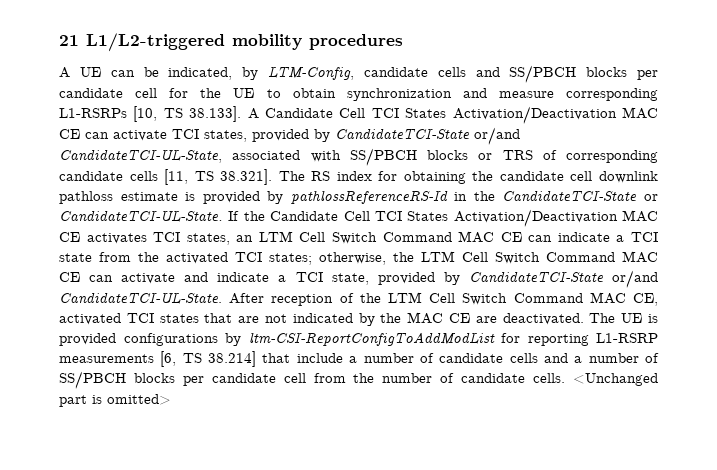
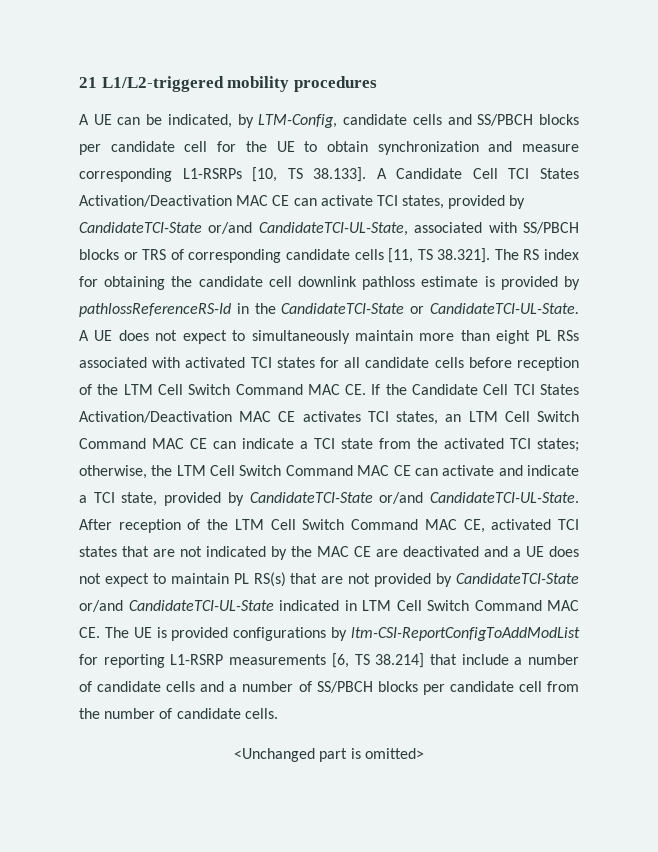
- If the Candidate Cell TCI States Activation/Deactivation MAC CE activates TCI states, an LTM Cell Switch Command MAC CE can indicate a TCI state from the activated TCI states; otherwise, the LTM Cell Switch Command MAC CE can activate and indicate a TCI state, provided by CandidateTCI-State or/and CandidateTCI-UL-State.
+ A UE does not expect to simultaneously maintain more than eight PL RSs associated with activated TCI states for all candidate cells before reception of the LTM Cell Switch Command MAC CE. If the Candidate Cell TCI States Activation/Deactivation MAC CE activates TCI states, an LTM Cell Switch Command MAC CE can indicate a TCI state from the activated TCI states; otherwise, the LTM Cell Switch Command MAC CE can activate and indicate a TCI state, provided by CandidateTCI-State or/and CandidateTCI-UL-State.
- After reception of the LTM Cell Switch Command MAC CE, activated TCI states that are not indicated by the MAC CE are deactivated. The UE is provided configurations by ltm-CSI-ReportConfigToAddModList for reporting L1-RSRP measurements [6, TS 38.214] that include a number of candidate cells and a number of SS/PBCH blocks per candidate cell from the number of candidate cells. <Unchanged part is omitted>
+ After reception of the LTM Cell Switch Command MAC CE, activated TCI states that are not indicated by the MAC CE are deactivated and a UE does not expect to maintain PL RS(s) that are not provided by CandidateTCI-State or/and CandidateTCI-UL-State indicated in LTM Cell Switch Command MAC CE. The UE is provided configurations by ltm-CSI-ReportConfigToAddModList for reporting L1-RSRP measurements [6, TS 38.214] that include a number of candidate cells and a number of SS/PBCH blocks per candidate cell from the number of candidate cells.
+ <Unchanged part is omitted>

